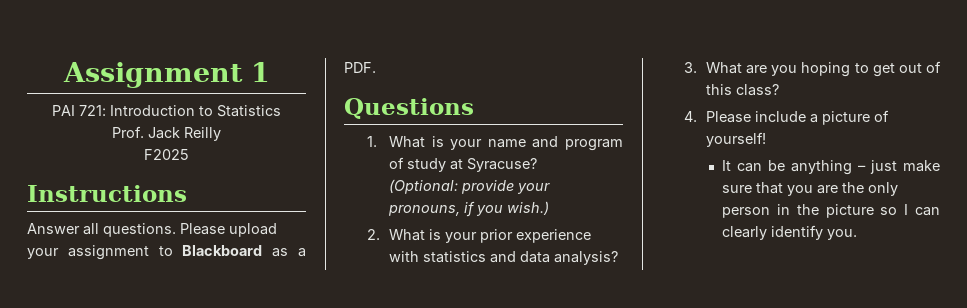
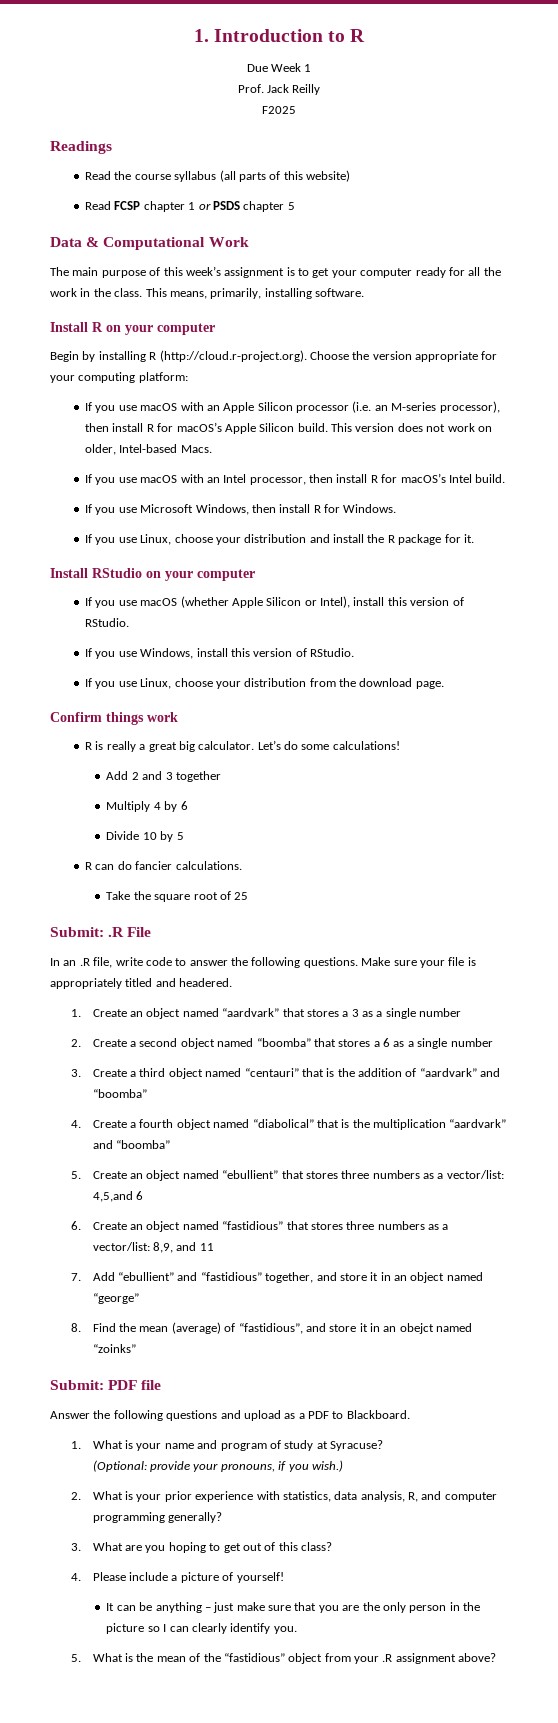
- Assignment 1
- PAI 721: Introduction to Statistics
+ 1. Introduction to R
+ Due Week 1
  Prof. Jack Reilly
  F2025
- Instructions
- Answer all questions. Please upload your assignment to Blackboard as a PDF.
- Questions
+ Readings
+ Read the course syllabus (all parts of this website)
+ Read FCSP chapter 1 or PSDS chapter 5
+ Data & Computational Work
+ The main purpose of this week’s assignment is to get your computer ready for all the work in the class. This means, primarily, installing software.
+ Install R on your computer
+ Begin by installing R (http://cloud.r-project.org). Choose the version appropriate for your computing platform:
+ If you use macOS with an Apple Silicon processor (i.e. an M-series processor), then install R for macOS’s Apple Silicon build. This version does not work on older, Intel-based Macs.
+ If you use macOS with an Intel processor, then install R for macOS’s Intel build.
+ If you use Microsoft Windows, then install R for Windows.
+ If you use Linux, choose your distribution and install the R package for it.
+ Install RStudio on your computer
+ If you use macOS (whether Apple Silicon or Intel), install this version of RStudio.
+ If you use Windows, install this version of RStudio.
+ If you use Linux, choose your distribution from the download page.
+ Confirm things work
+ R is really a great big calculator. Let’s do some calculations!
+ Add 2 and 3 together
+ Multiply 4 by 6
+ Divide 10 by 5
+ R can do fancier calculations.
+ Take the square root of 25
+ Submit: .R File
+ In an .R file, write code to answer the following questions. Make sure your file is appropriately titled and headered.
+ 1. Create an object named “aardvark” that stores a 3 as a single number
+ 2. Create a second object named “boomba” that stores a 6 as a single number
+ 3. Create a third object named “centauri” that is the addition of “aardvark” and “boomba”
+ 4. Create a fourth object named “diabolical” that is the multiplication “aardvark” and “boomba”
+ 5. Create an object named “ebullient” that stores three numbers as a vector/list: 4,5,and 6
+ 6. Create an object named “fastidious” that stores three numbers as a vector/list: 8,9, and 11
+ 7. Add “ebullient” and “fastidious” together, and store it in an object named “george”
+ 8. Find the mean (average) of “fastidious”, and store it in an obejct named “zoinks”
+ Submit: PDF file
+ Answer the following questions and upload as a PDF to Blackboard.
- 2. What is your prior experience with statistics and data analysis?
+ 2. What is your prior experience with statistics, data analysis, R, and computer programming generally?
+ 5. What is the mean of the “fastidious” object from your .R assignment above?

